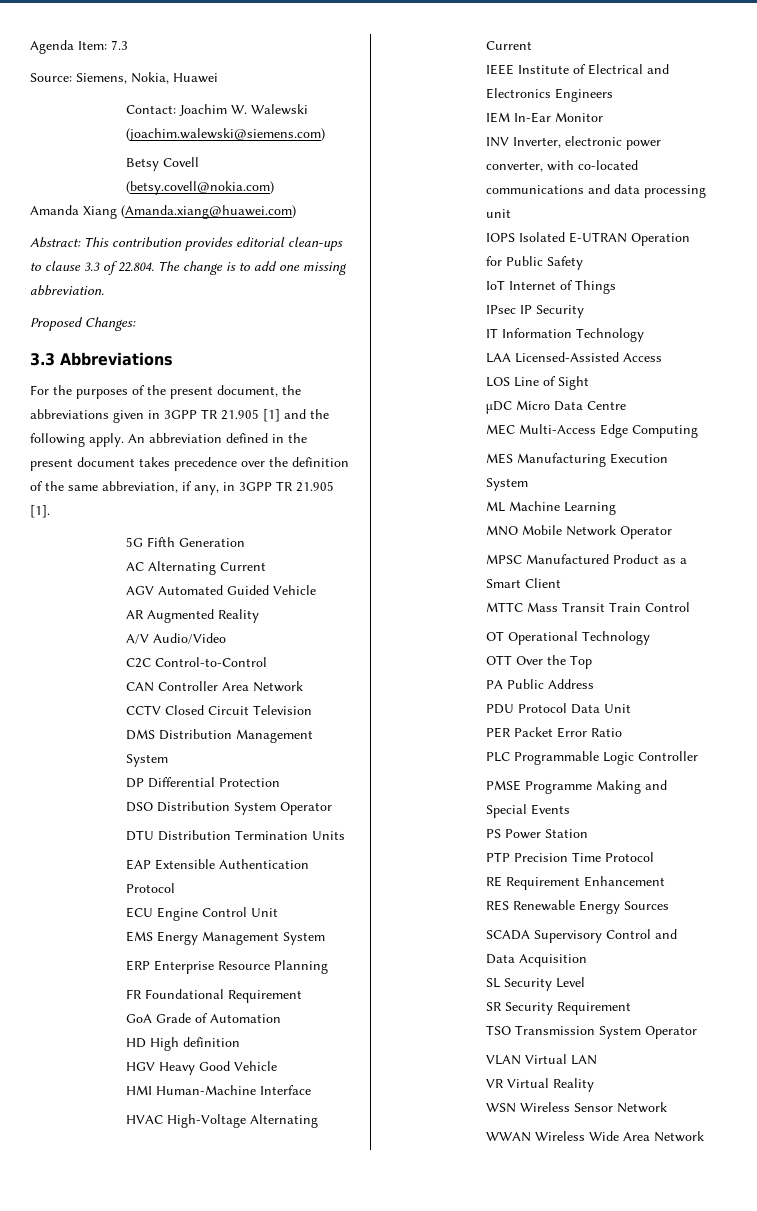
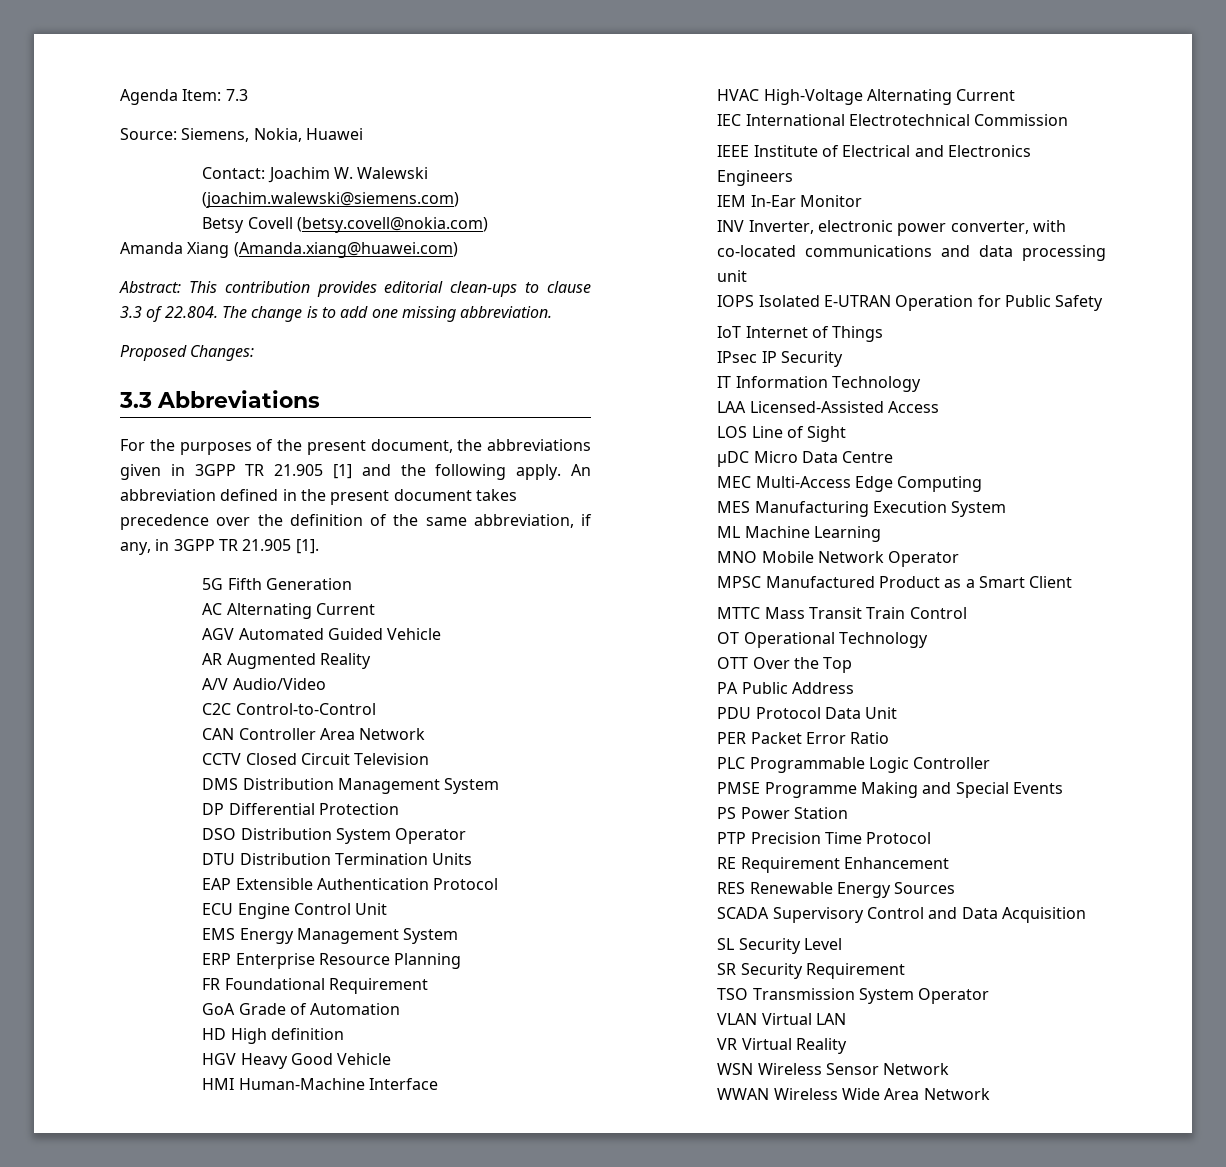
+ IEC International Electrotechnical Commission

